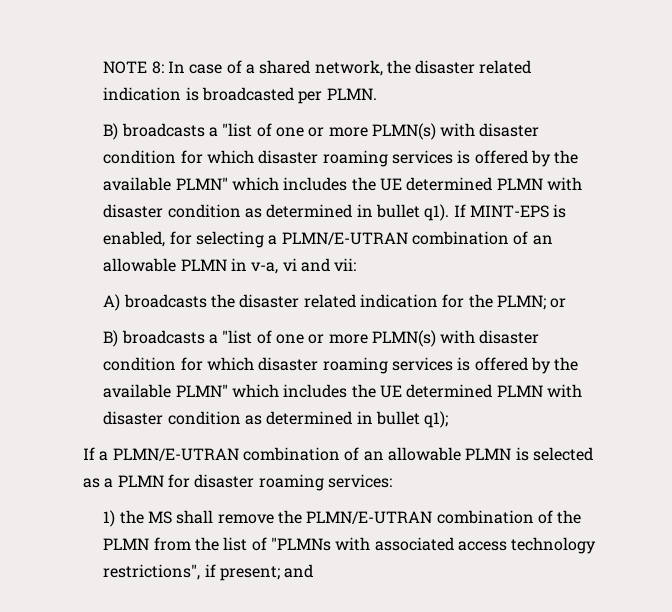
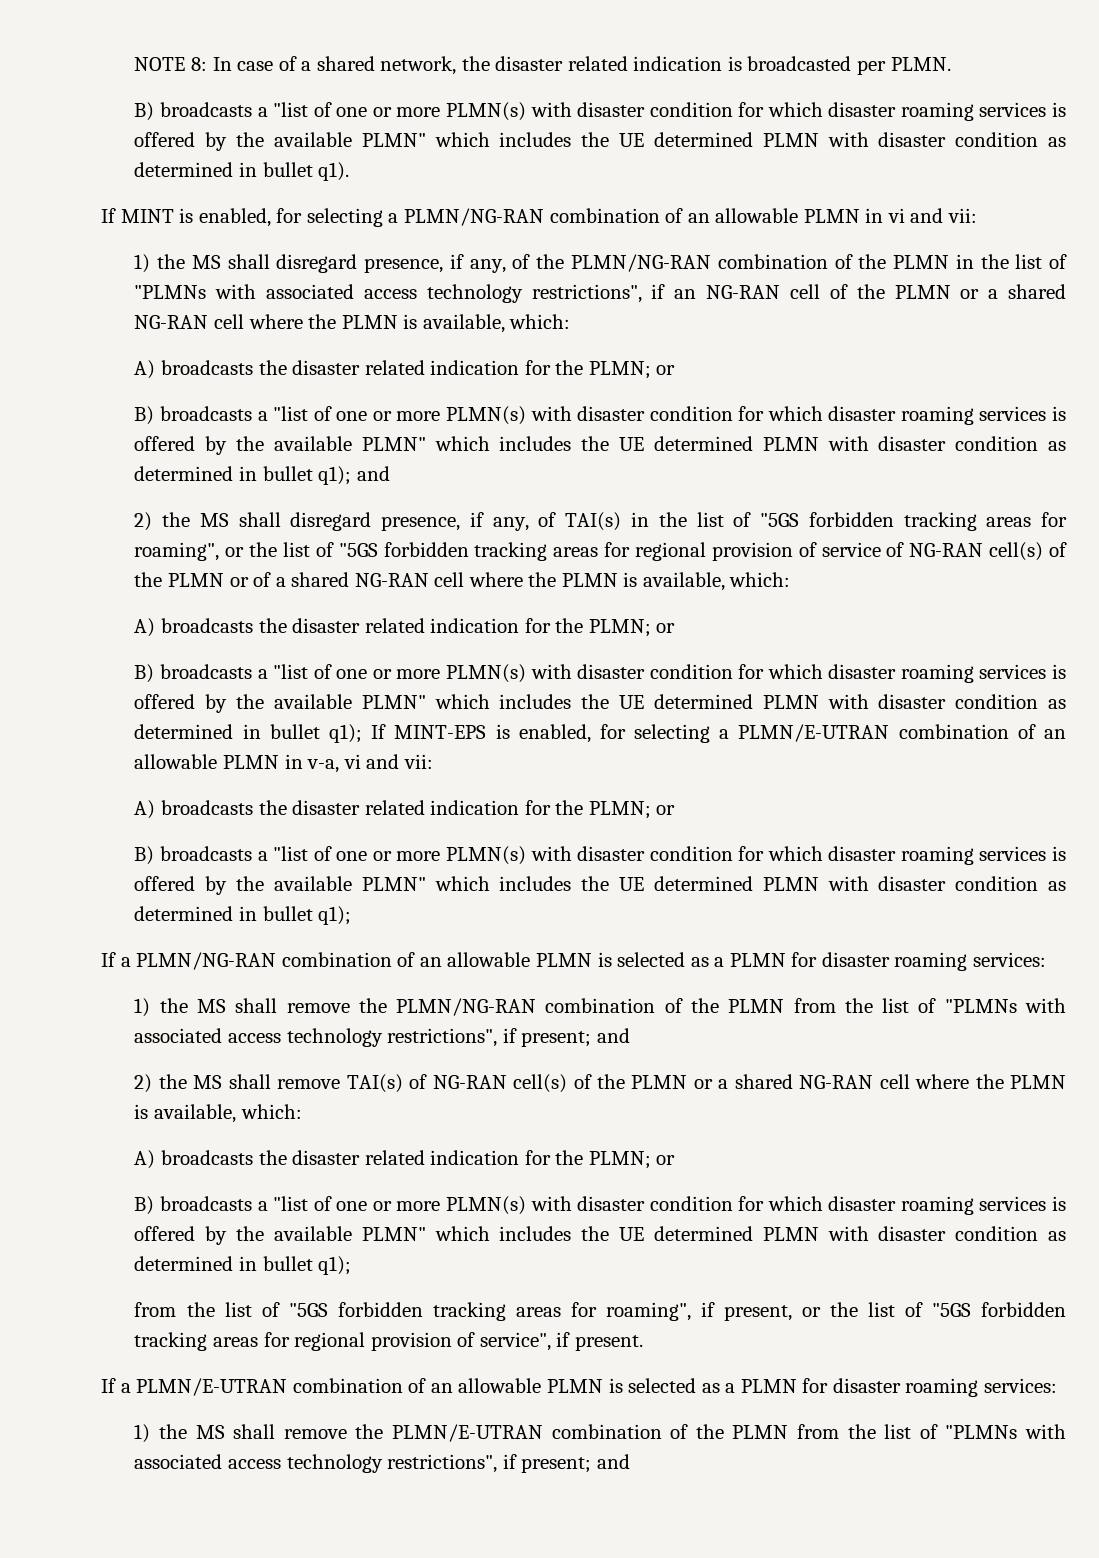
- B) broadcasts a "list of one or more PLMN(s) with disaster condition for which disaster roaming services is offered by the available PLMN" which includes the UE determined PLMN with disaster condition as determined in bullet q1). If MINT-EPS is enabled, for selecting a PLMN/E-UTRAN combination of an allowable PLMN in v-a, vi and vii:
+ B) broadcasts a "list of one or more PLMN(s) with disaster condition for which disaster roaming services is offered by the available PLMN" which includes the UE determined PLMN with disaster condition as determined in bullet q1).
+ If MINT is enabled, for selecting a PLMN/NG-RAN combination of an allowable PLMN in vi and vii:
+ 1) the MS shall disregard presence, if any, of the PLMN/NG-RAN combination of the PLMN in the list of "PLMNs with associated access technology restrictions", if an NG-RAN cell of the PLMN or a shared NG-RAN cell where the PLMN is available, which:
+ A) broadcasts the disaster related indication for the PLMN; or
+ B) broadcasts a "list of one or more PLMN(s) with disaster condition for which disaster roaming services is offered by the available PLMN" which includes the UE determined PLMN with disaster condition as determined in bullet q1); and
+ 2) the MS shall disregard presence, if any, of TAI(s) in the list of "5GS forbidden tracking areas for roaming", or the list of "5GS forbidden tracking areas for regional provision of service of NG-RAN cell(s) of the PLMN or of a shared NG-RAN cell where the PLMN is available, which:
+ A) broadcasts the disaster related indication for the PLMN; or
+ B) broadcasts a "list of one or more PLMN(s) with disaster condition for which disaster roaming services is offered by the available PLMN" which includes the UE determined PLMN with disaster condition as determined in bullet q1); If MINT-EPS is enabled, for selecting a PLMN/E-UTRAN combination of an allowable PLMN in v-a, vi and vii:
+ If a PLMN/NG-RAN combination of an allowable PLMN is selected as a PLMN for disaster roaming services:
+ 1) the MS shall remove the PLMN/NG-RAN combination of the PLMN from the list of "PLMNs with associated access technology restrictions", if present; and
+ 2) the MS shall remove TAI(s) of NG-RAN cell(s) of the PLMN or a shared NG-RAN cell where the PLMN is available, which:
+ A) broadcasts the disaster related indication for the PLMN; or
+ B) broadcasts a "list of one or more PLMN(s) with disaster condition for which disaster roaming services is offered by the available PLMN" which includes the UE determined PLMN with disaster condition as determined in bullet q1);
+ from the list of "5GS forbidden tracking areas for roaming", if present, or the list of "5GS forbidden tracking areas for regional provision of service", if present.

